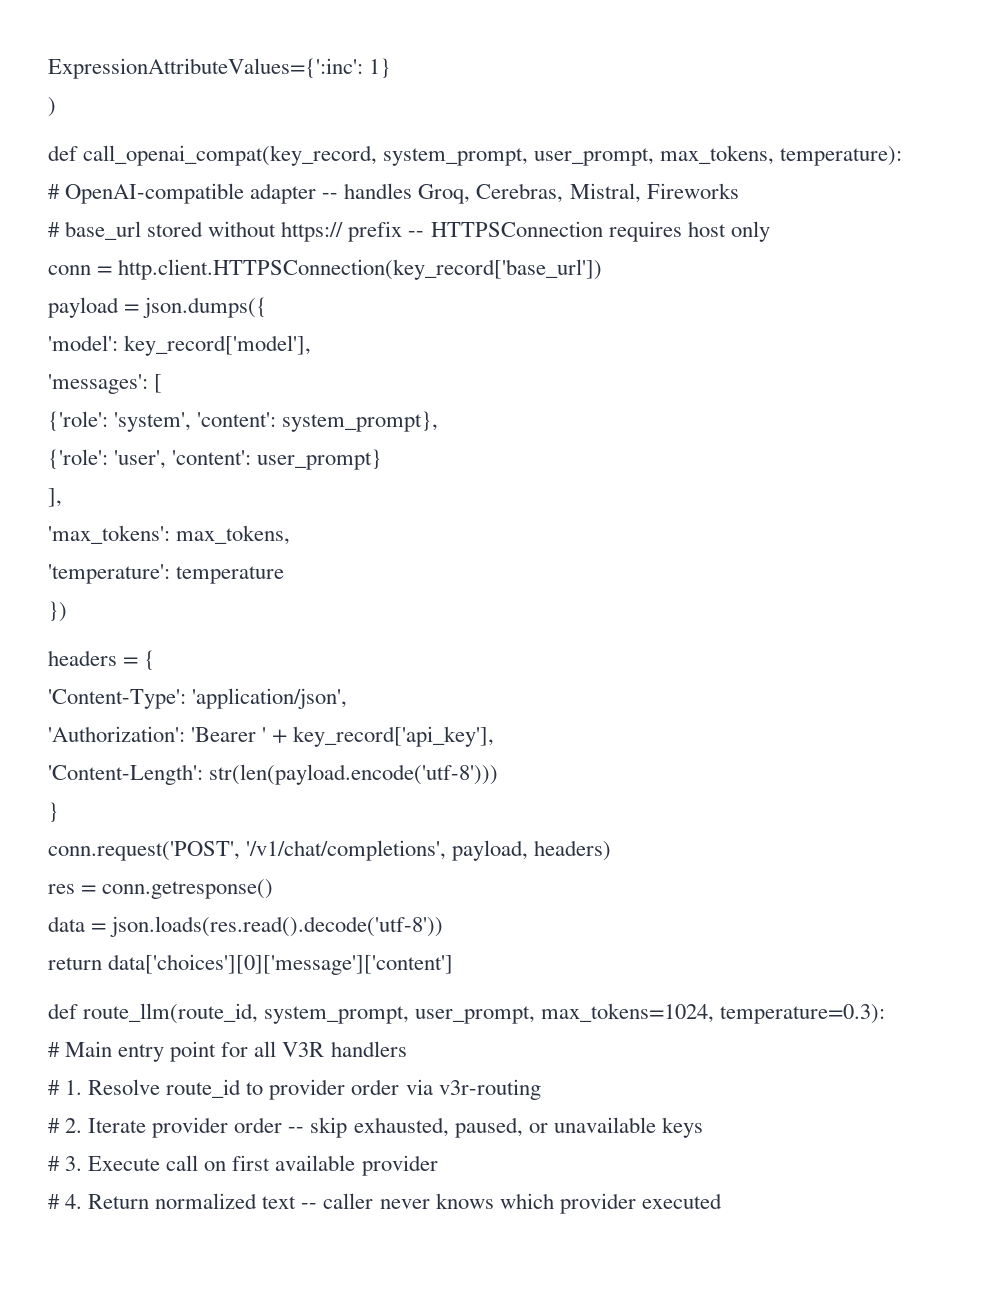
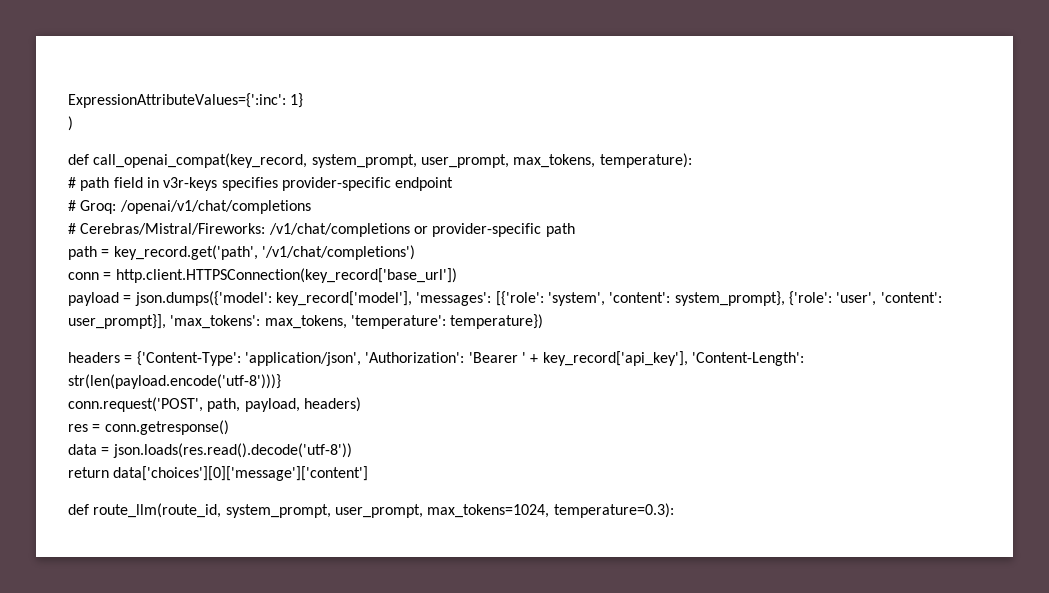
- # OpenAI-compatible adapter -- handles Groq, Cerebras, Mistral, Fireworks
- # base_url stored without https:// prefix -- HTTPSConnection requires host only
+ # path field in v3r-keys specifies provider-specific endpoint
+ # Groq: /openai/v1/chat/completions
+ # Cerebras/Mistral/Fireworks: /v1/chat/completions or provider-specific path
+ path = key_record.get('path', '/v1/chat/completions')
- payload = json.dumps({
- 'model': key_record['model'],
- 'messages': [
- {'role': 'system', 'content': system_prompt},
- {'role': 'user', 'content': user_prompt}
- ],
- 'max_tokens': max_tokens,
- 'temperature': temperature
- })
+ payload = json.dumps({'model': key_record['model'], 'messages': [{'role': 'system', 'content': system_prompt}, {'role': 'user', 'content': user_prompt}], 'max_tokens': max_tokens, 'temperature': temperature})
- headers = {
- 'Content-Type': 'application/json',
- 'Authorization': 'Bearer ' + key_record['api_key'],
- 'Content-Length': str(len(payload.encode('utf-8')))
- }
+ headers = {'Content-Type': 'application/json', 'Authorization': 'Bearer ' + key_record['api_key'], 'Content-Length': str(len(payload.encode('utf-8')))}
- conn.request('POST', '/v1/chat/completions', payload, headers)
+ conn.request('POST', path, payload, headers)
- # Main entry point for all V3R handlers
- # 1. Resolve route_id to provider order via v3r-routing
- # 2. Iterate provider order -- skip exhausted, paused, or unavailable keys
- # 3. Execute call on first available provider
- # 4. Return normalized text -- caller never knows which provider executed

